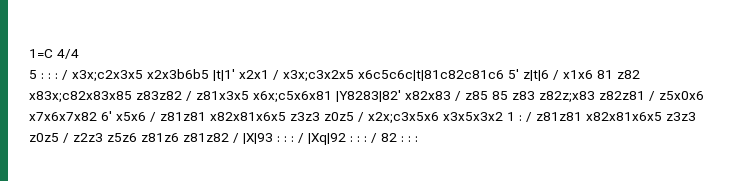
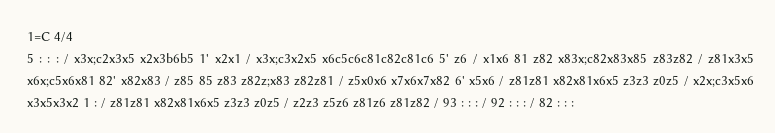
- 5 : : : / x3x;c2x3x5 x2x3b6b5 |t|1' x2x1 / x3x;c3x2x5 x6c5c6c|t|81c82c81c6 5' z|t|6 / x1x6 81 z82 x83x;c82x83x85 z83z82 / z81x3x5 x6x;c5x6x81 |Y8283|82' x82x83 / z85 85 z83 z82z;x83 z82z81 / z5x0x6 x7x6x7x82 6' x5x6 / z81z81 x82x81x6x5 z3z3 z0z5 / x2x;c3x5x6 x3x5x3x2 1 : / z81z81 x82x81x6x5 z3z3 z0z5 / z2z3 z5z6 z81z6 z81z82 / |X|93 : : : / |Xq|92 : : : / 82 : : :
+ 5 : : : / x3x;c2x3x5 x2x3b6b5 1' x2x1 / x3x;c3x2x5 x6c5c6c81c82c81c6 5' z6 / x1x6 81 z82 x83x;c82x83x85 z83z82 / z81x3x5 x6x;c5x6x81 82' x82x83 / z85 85 z83 z82z;x83 z82z81 / z5x0x6 x7x6x7x82 6' x5x6 / z81z81 x82x81x6x5 z3z3 z0z5 / x2x;c3x5x6 x3x5x3x2 1 : / z81z81 x82x81x6x5 z3z3 z0z5 / z2z3 z5z6 z81z6 z81z82 / 93 : : : / 92 : : : / 82 : : :

